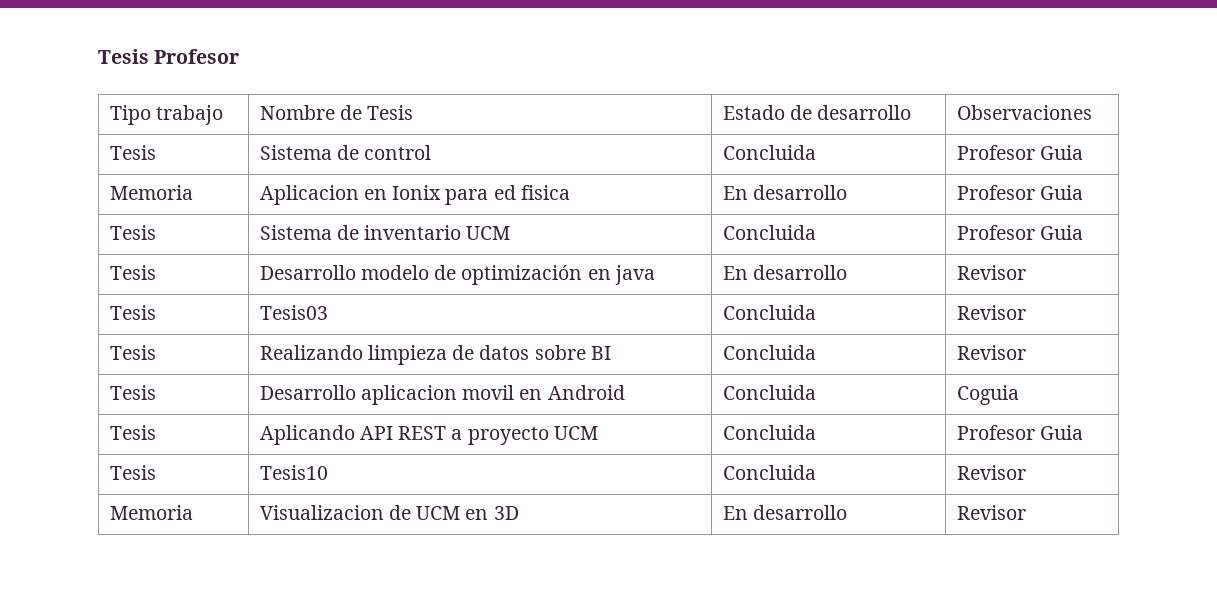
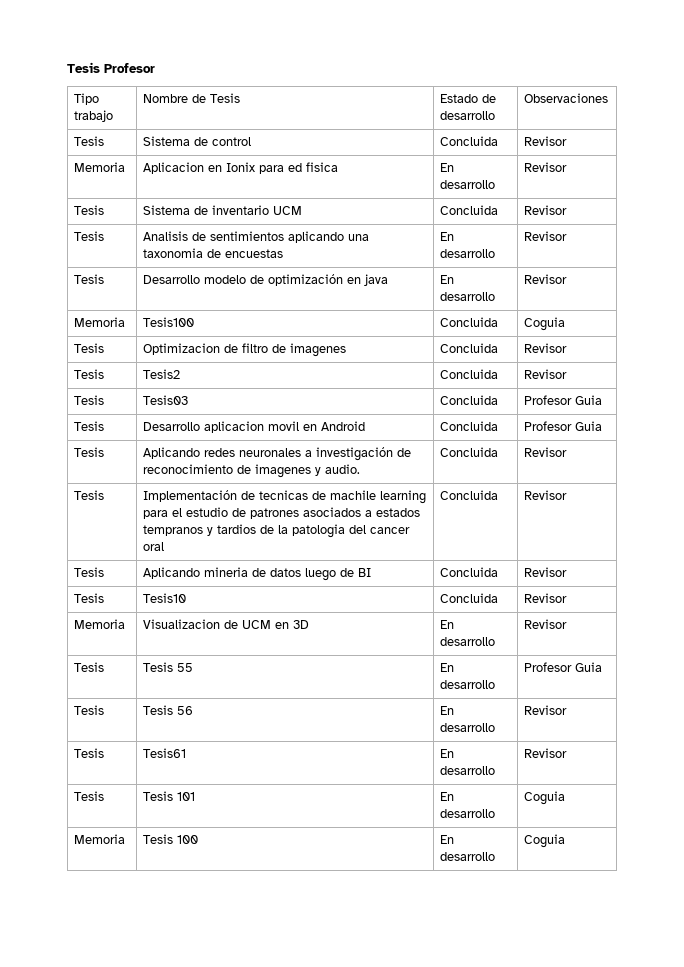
- Tesis | Sistema de control | Concluida | Profesor Guia
+ Tesis | Sistema de control | Concluida | Revisor
- Memoria | Aplicacion en Ionix para ed fisica | En desarrollo | Profesor Guia
+ Memoria | Aplicacion en Ionix para ed fisica | En desarrollo | Revisor
- Tesis | Sistema de inventario UCM | Concluida | Profesor Guia
+ Tesis | Sistema de inventario UCM | Concluida | Revisor
+ Tesis | Analisis de sentimientos aplicando una taxonomia de encuestas | En desarrollo | Revisor
- Tesis | Tesis03 | Concluida | Revisor
- Tesis | Realizando limpieza de datos sobre BI | Concluida | Revisor
+ Memoria | Tesis100 | Concluida | Coguia
+ Tesis | Optimizacion de filtro de imagenes | Concluida | Revisor
+ Tesis | Tesis2 | Concluida | Revisor
+ Tesis | Tesis03 | Concluida | Profesor Guia
- Tesis | Desarrollo aplicacion movil en Android | Concluida | Coguia
- Tesis | Aplicando API REST a proyecto UCM | Concluida | Profesor Guia
+ Tesis | Desarrollo aplicacion movil en Android | Concluida | Profesor Guia
+ Tesis | Aplicando redes neuronales a investigación de reconocimiento de imagenes y audio. | Concluida | Revisor
+ Tesis | Implementación de tecnicas de machile learning para el estudio de patrones asociados a estados tempranos y tardios de la patologia del cancer oral | Concluida | Revisor
+ Tesis | Aplicando mineria de datos luego de BI | Concluida | Revisor
+ Tesis | Tesis 55 | En desarrollo | Profesor Guia
+ Tesis | Tesis 56 | En desarrollo | Revisor
+ Tesis | Tesis61 | En desarrollo | Revisor
+ Tesis | Tesis 101 | En desarrollo | Coguia
+ Memoria | Tesis 100 | En desarrollo | Coguia

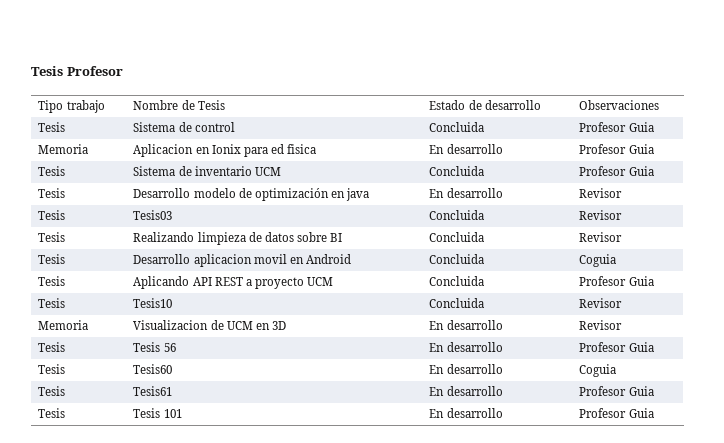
- Tesis | Sistema de control | Concluida | Revisor
+ Tesis | Sistema de control | Concluida | Profesor Guia
- Memoria | Aplicacion en Ionix para ed fisica | En desarrollo | Revisor
+ Memoria | Aplicacion en Ionix para ed fisica | En desarrollo | Profesor Guia
- Tesis | Sistema de inventario UCM | Concluida | Revisor
- Tesis | Analisis de sentimientos aplicando una taxonomia de encuestas | En desarrollo | Revisor
+ Tesis | Sistema de inventario UCM | Concluida | Profesor Guia
- Memoria | Tesis100 | Concluida | Coguia
- Tesis | Optimizacion de filtro de imagenes | Concluida | Revisor
- Tesis | Tesis2 | Concluida | Revisor
- Tesis | Tesis03 | Concluida | Profesor Guia
+ Tesis | Tesis03 | Concluida | Revisor
+ Tesis | Realizando limpieza de datos sobre BI | Concluida | Revisor
- Tesis | Desarrollo aplicacion movil en Android | Concluida | Profesor Guia
- Tesis | Aplicando redes neuronales a investigación de reconocimiento de imagenes y audio. | Concluida | Revisor
- Tesis | Implementación de tecnicas de machile learning para el estudio de patrones asociados a estados tempranos y tardios de la patologia del cancer oral | Concluida | Revisor
- Tesis | Aplicando mineria de datos luego de BI | Concluida | Revisor
+ Tesis | Desarrollo aplicacion movil en Android | Concluida | Coguia
+ Tesis | Aplicando API REST a proyecto UCM | Concluida | Profesor Guia
- Tesis | Tesis 55 | En desarrollo | Profesor Guia
- Tesis | Tesis 56 | En desarrollo | Revisor
- Tesis | Tesis61 | En desarrollo | Revisor
+ Tesis | Tesis 56 | En desarrollo | Profesor Guia
+ Tesis | Tesis60 | En desarrollo | Coguia
+ Tesis | Tesis61 | En desarrollo | Profesor Guia
- Tesis | Tesis 101 | En desarrollo | Coguia
- Memoria | Tesis 100 | En desarrollo | Coguia
+ Tesis | Tesis 101 | En desarrollo | Profesor Guia

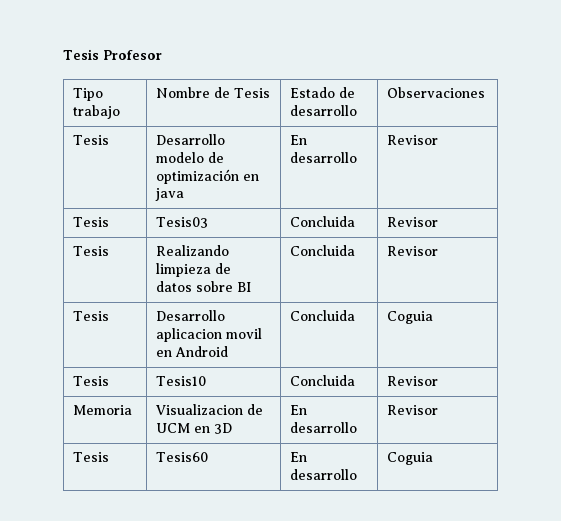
- Tesis | Sistema de control | Concluida | Profesor Guia
- Memoria | Aplicacion en Ionix para ed fisica | En desarrollo | Profesor Guia
- Tesis | Sistema de inventario UCM | Concluida | Profesor Guia
- Tesis | Aplicando API REST a proyecto UCM | Concluida | Profesor Guia
- Tesis | Tesis 56 | En desarrollo | Profesor Guia
- Tesis | Tesis61 | En desarrollo | Profesor Guia
- Tesis | Tesis 101 | En desarrollo | Profesor Guia

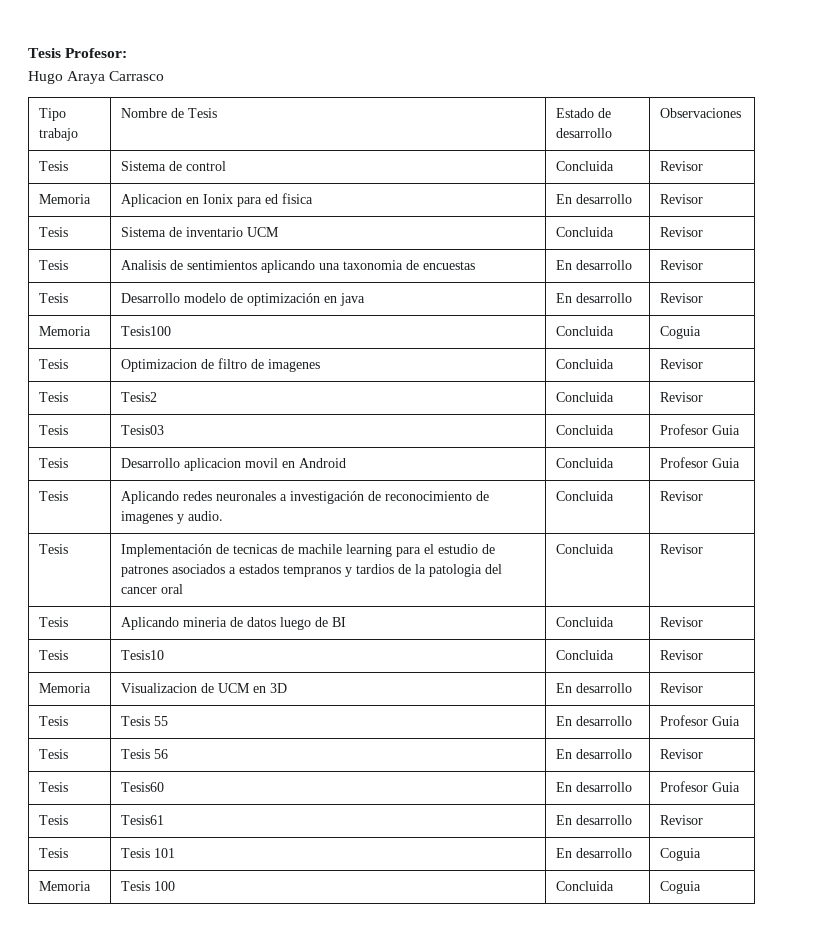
- Tesis Profesor
+ Tesis Profesor:
+ Hugo Araya Carrasco
+ Tesis | Sistema de control | Concluida | Revisor
+ Memoria | Aplicacion en Ionix para ed fisica | En desarrollo | Revisor
+ Tesis | Sistema de inventario UCM | Concluida | Revisor
+ Tesis | Analisis de sentimientos aplicando una taxonomia de encuestas | En desarrollo | Revisor
- Tesis | Tesis03 | Concluida | Revisor
- Tesis | Realizando limpieza de datos sobre BI | Concluida | Revisor
+ Memoria | Tesis100 | Concluida | Coguia
+ Tesis | Optimizacion de filtro de imagenes | Concluida | Revisor
+ Tesis | Tesis2 | Concluida | Revisor
+ Tesis | Tesis03 | Concluida | Profesor Guia
- Tesis | Desarrollo aplicacion movil en Android | Concluida | Coguia
+ Tesis | Desarrollo aplicacion movil en Android | Concluida | Profesor Guia
+ Tesis | Aplicando redes neuronales a investigación de reconocimiento de imagenes y audio. | Concluida | Revisor
+ Tesis | Implementación de tecnicas de machile learning para el estudio de patrones asociados a estados tempranos y tardios de la patologia del cancer oral | Concluida | Revisor
+ Tesis | Aplicando mineria de datos luego de BI | Concluida | Revisor
- Tesis | Tesis60 | En desarrollo | Coguia
+ Tesis | Tesis 55 | En desarrollo | Profesor Guia
+ Tesis | Tesis 56 | En desarrollo | Revisor
+ Tesis | Tesis60 | En desarrollo | Profesor Guia
+ Tesis | Tesis61 | En desarrollo | Revisor
+ Tesis | Tesis 101 | En desarrollo | Coguia
+ Memoria | Tesis 100 | Concluida | Coguia

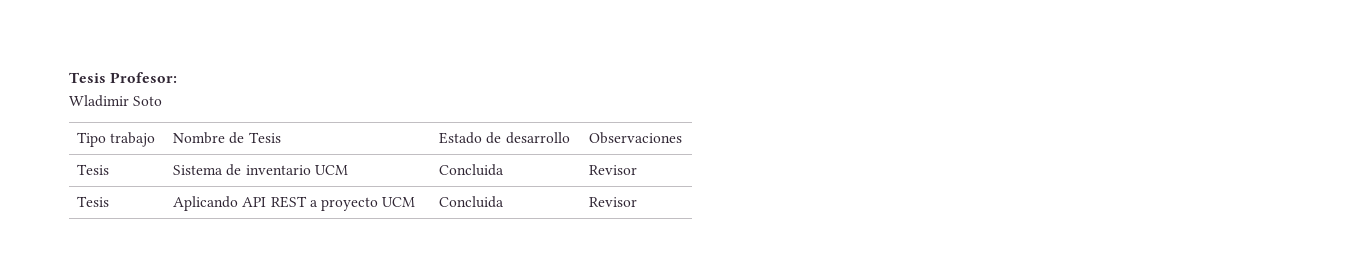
- Hugo Araya Carrasco
+ Wladimir Soto
- Tesis | Sistema de control | Concluida | Revisor
- Memoria | Aplicacion en Ionix para ed fisica | En desarrollo | Revisor
- Tesis | Analisis de sentimientos aplicando una taxonomia de encuestas | En desarrollo | Revisor
- Tesis | Desarrollo modelo de optimización en java | En desarrollo | Revisor
- Memoria | Tesis100 | Concluida | Coguia
- Tesis | Optimizacion de filtro de imagenes | Concluida | Revisor
- Tesis | Tesis2 | Concluida | Revisor
- Tesis | Tesis03 | Concluida | Profesor Guia
- Tesis | Desarrollo aplicacion movil en Android | Concluida | Profesor Guia
- Tesis | Aplicando redes neuronales a investigación de reconocimiento de imagenes y audio. | Concluida | Revisor
- Tesis | Implementación de tecnicas de machile learning para el estudio de patrones asociados a estados tempranos y tardios de la patologia del cancer oral | Concluida | Revisor
- Tesis | Aplicando mineria de datos luego de BI | Concluida | Revisor
- Tesis | Tesis10 | Concluida | Revisor
- Memoria | Visualizacion de UCM en 3D | En desarrollo | Revisor
- Tesis | Tesis 55 | En desarrollo | Profesor Guia
- Tesis | Tesis 56 | En desarrollo | Revisor
- Tesis | Tesis60 | En desarrollo | Profesor Guia
- Tesis | Tesis61 | En desarrollo | Revisor
- Tesis | Tesis 101 | En desarrollo | Coguia
- Memoria | Tesis 100 | Concluida | Coguia
+ Tesis | Aplicando API REST a proyecto UCM | Concluida | Revisor

